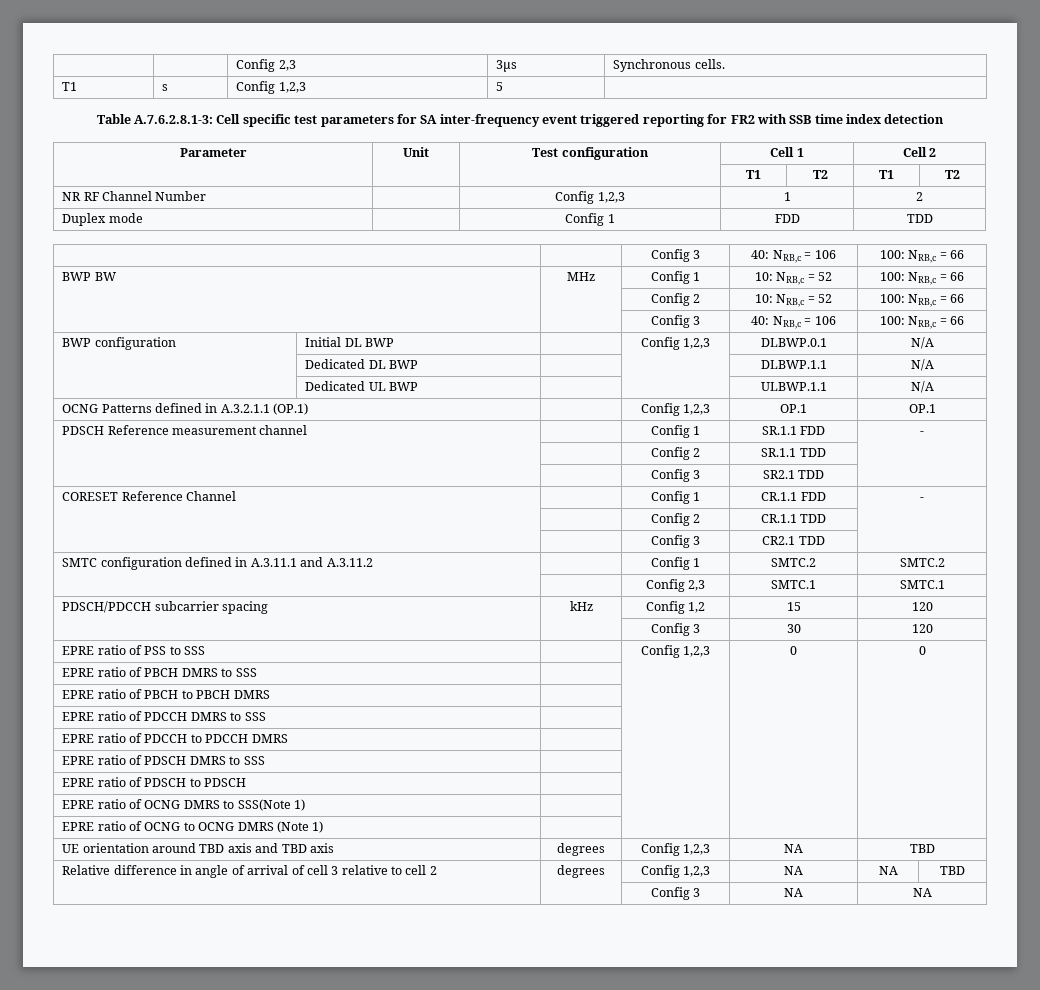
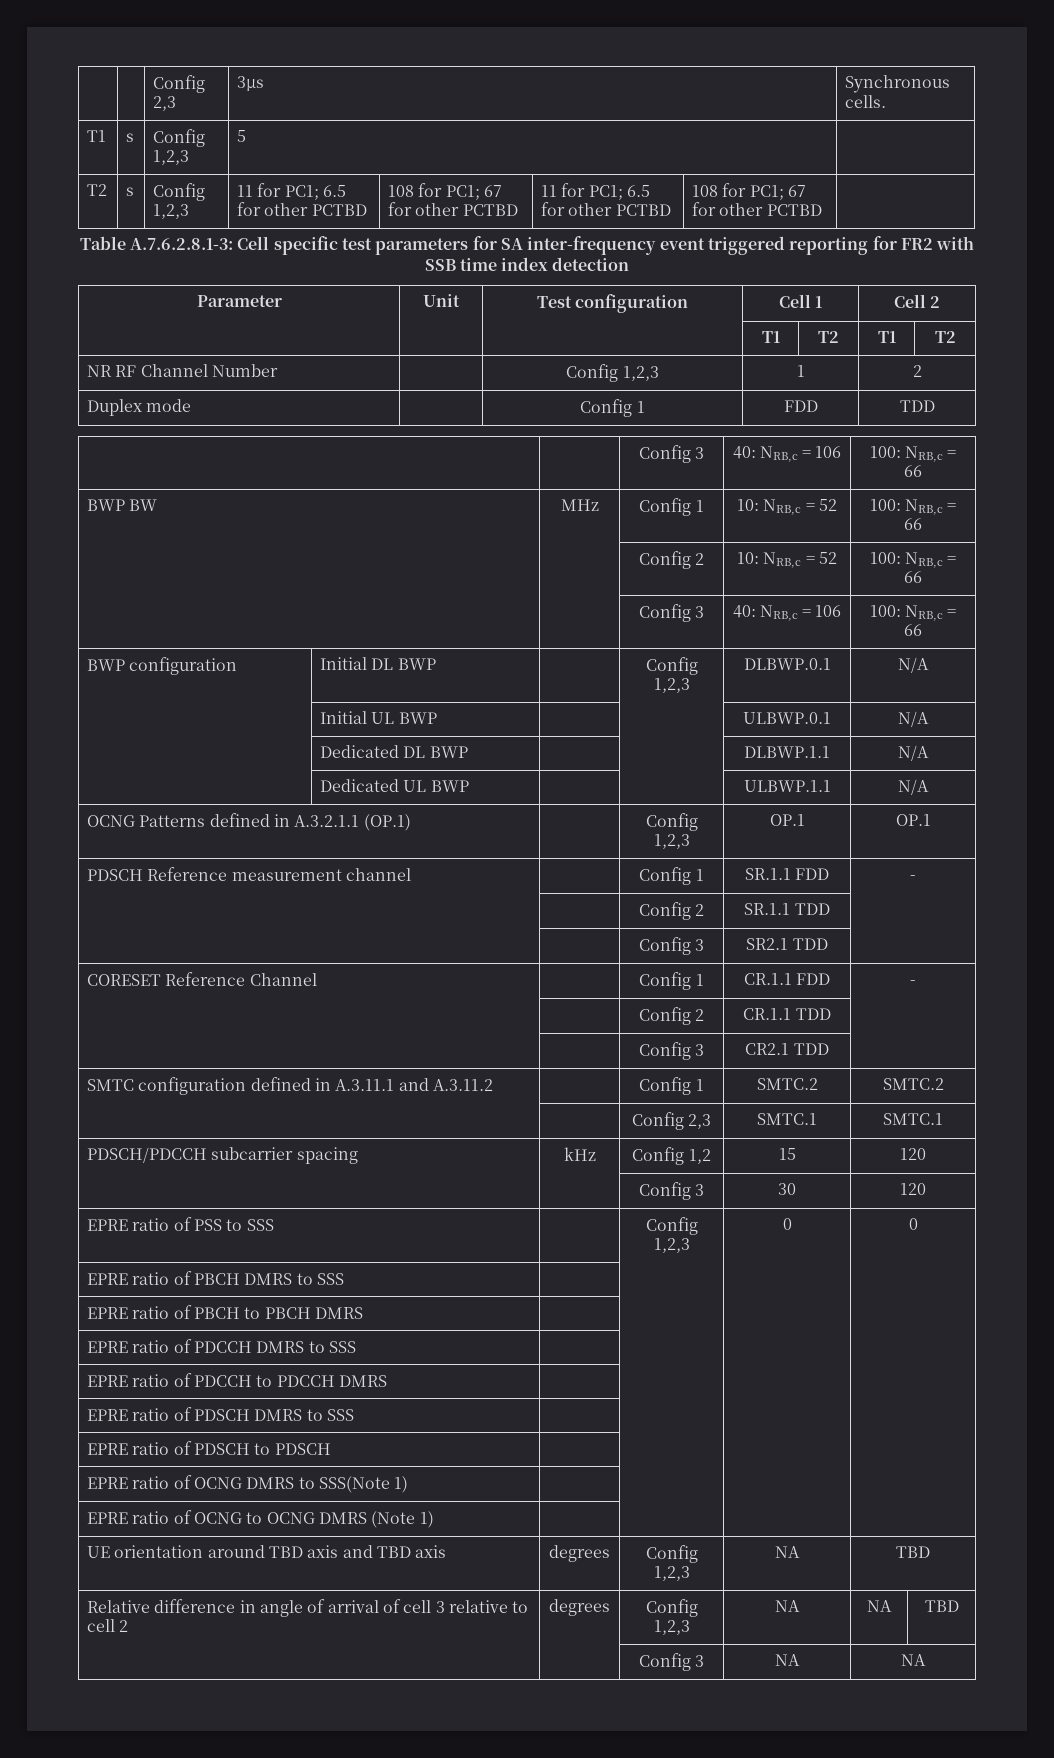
+ T2 | s | Config 1,2,3 | 11 for PC1; 6.5 for other PCTBD | 108 for PC1; 67 for other PCTBD | 11 for PC1; 6.5 for other PCTBD | 108 for PC1; 67 for other PCTBD |
+ | Initial UL BWP | | | ULBWP.0.1 | N/A

